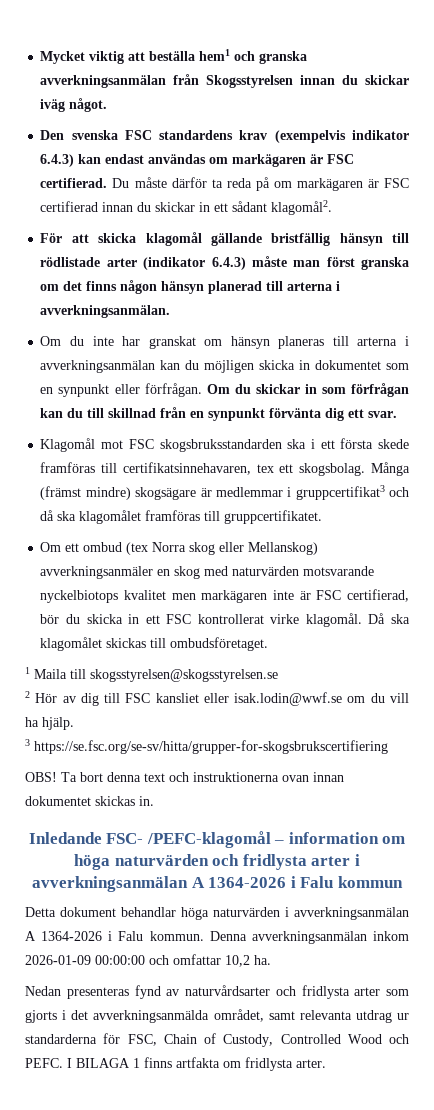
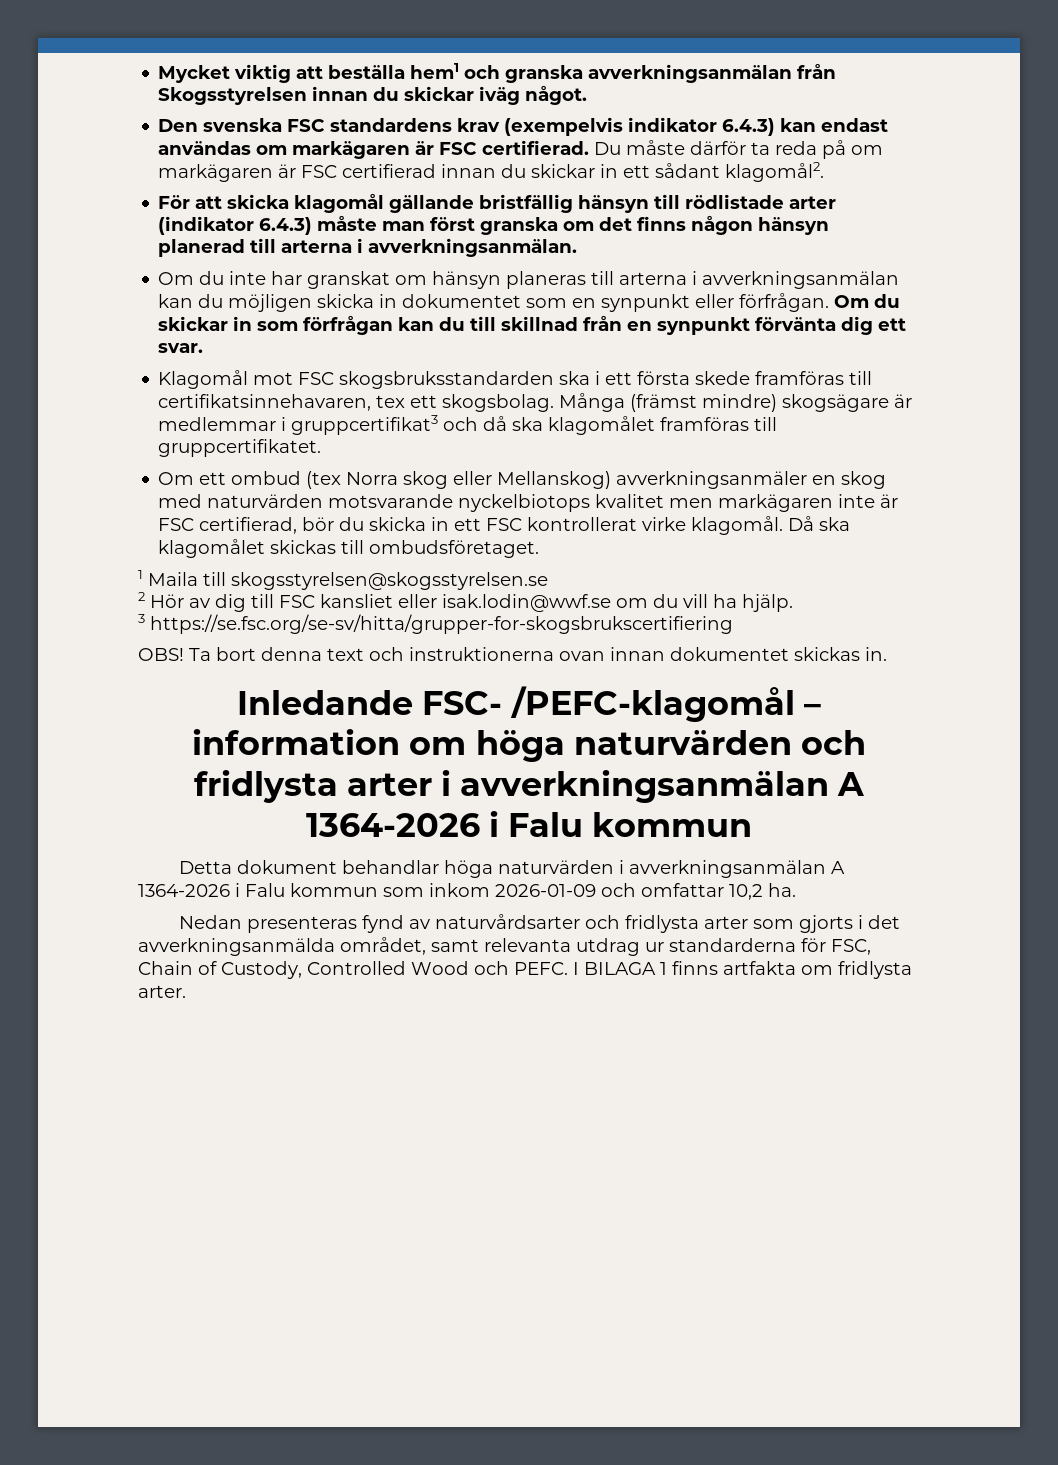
- Detta dokument behandlar höga naturvärden i avverkningsanmälan A 1364-2026 i Falu kommun. Denna avverkningsanmälan inkom 2026-01-09 00:00:00 och omfattar 10,2 ha.
+ Detta dokument behandlar höga naturvärden i avverkningsanmälan A 1364-2026 i Falu kommun som inkom 2026-01-09 och omfattar 10,2 ha.

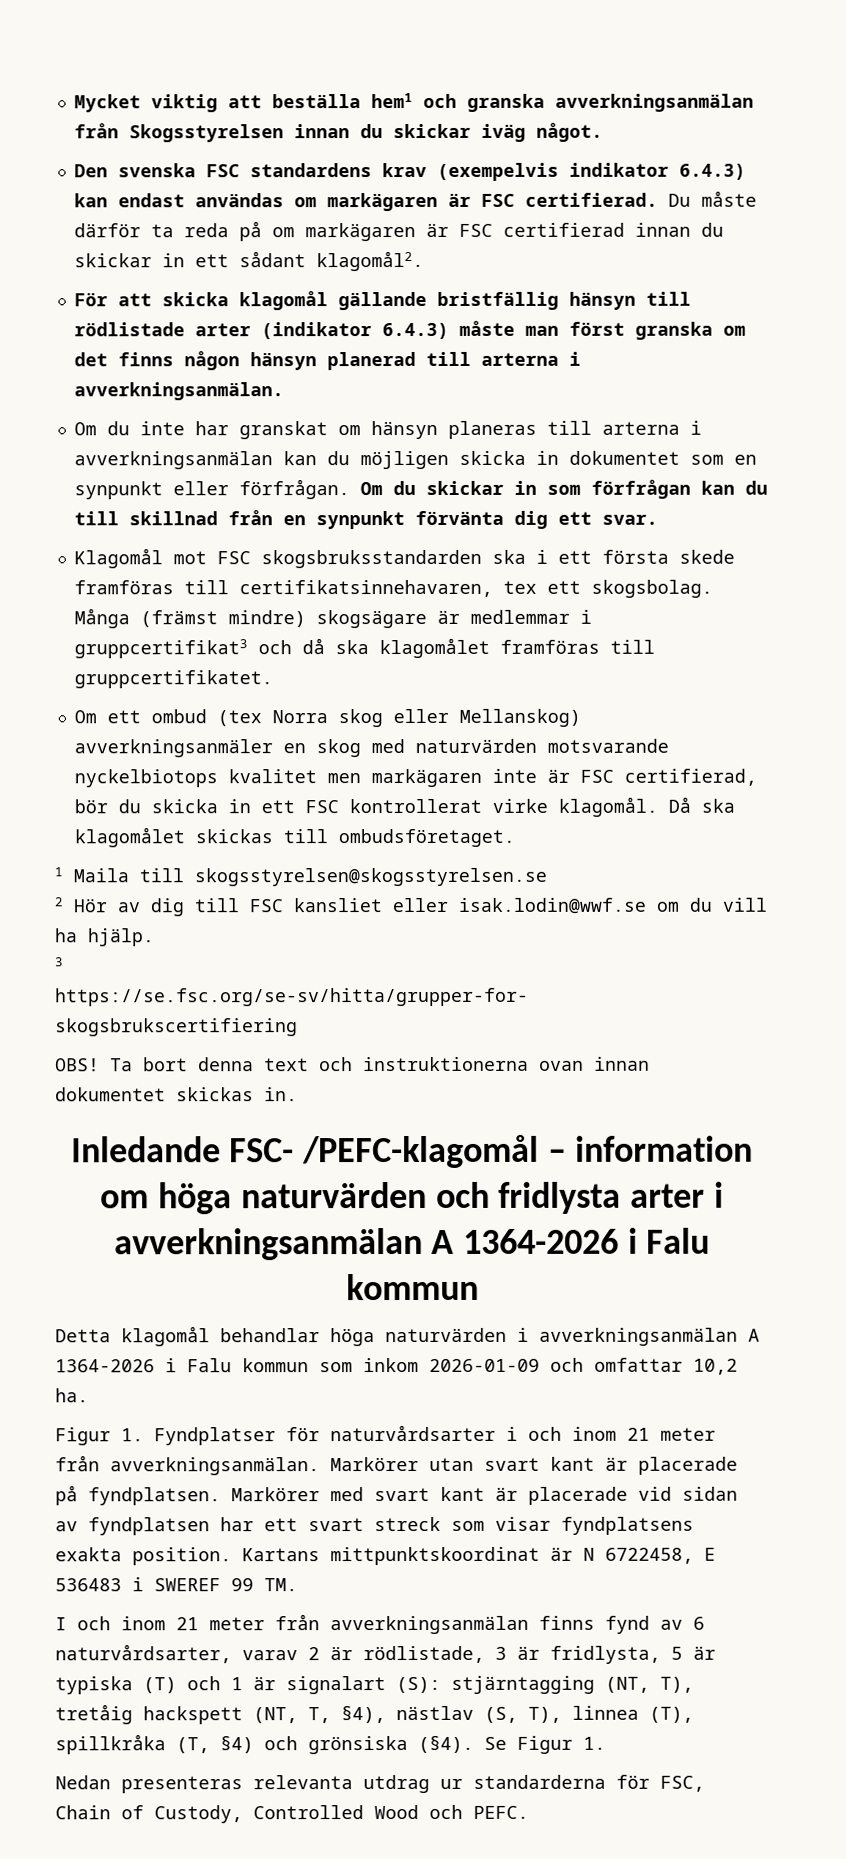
- Detta dokument behandlar höga naturvärden i avverkningsanmälan A 1364-2026 i Falu kommun som inkom 2026-01-09 och omfattar 10,2 ha.
+ Detta klagomål behandlar höga naturvärden i avverkningsanmälan A 1364-2026 i Falu kommun som inkom 2026-01-09 och omfattar 10,2 ha.
- Nedan presenteras fynd av naturvårdsarter och fridlysta arter som gjorts i det avverkningsanmälda området, samt relevanta utdrag ur standarderna för FSC, Chain of Custody, Controlled Wood och PEFC. I BILAGA 1 finns artfakta om fridlysta arter.
+ Figur 1. Fyndplatser för naturvårdsarter i och inom 21 meter från avverkningsanmälan. Markörer utan svart kant är placerade på fyndplatsen. Markörer med svart kant är placerade vid sidan av fyndplatsen har ett svart streck som visar fyndplatsens exakta position. Kartans mittpunktskoordinat är N 6722458, E 536483 i SWEREF 99 TM.
+ I och inom 21 meter från avverkningsanmälan finns fynd av 6 naturvårdsarter, varav 2 är rödlistade, 3 är fridlysta, 5 är typiska (T) och 1 är signalart (S): stjärntagging (NT, T), tretåig hackspett (NT, T, §4), nästlav (S, T), linnea (T), spillkråka (T, §4) och grönsiska (§4). Se Figur 1.
+ Nedan presenteras relevanta utdrag ur standarderna för FSC, Chain of Custody, Controlled Wood och PEFC.

